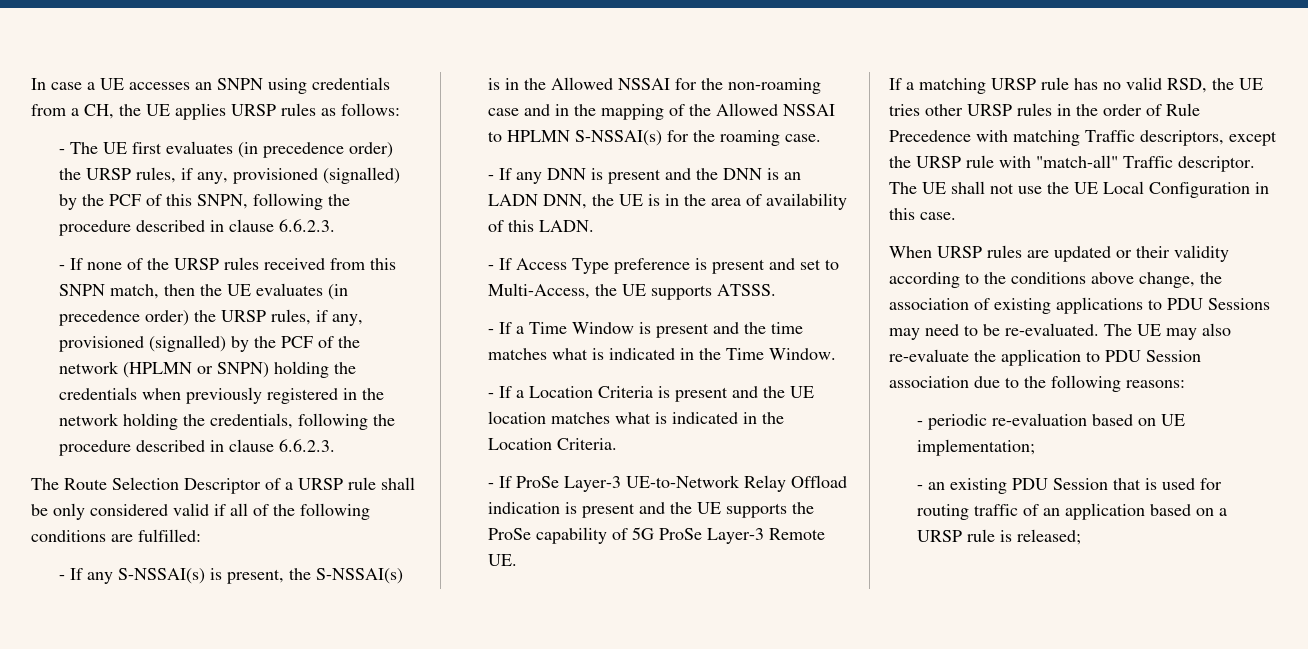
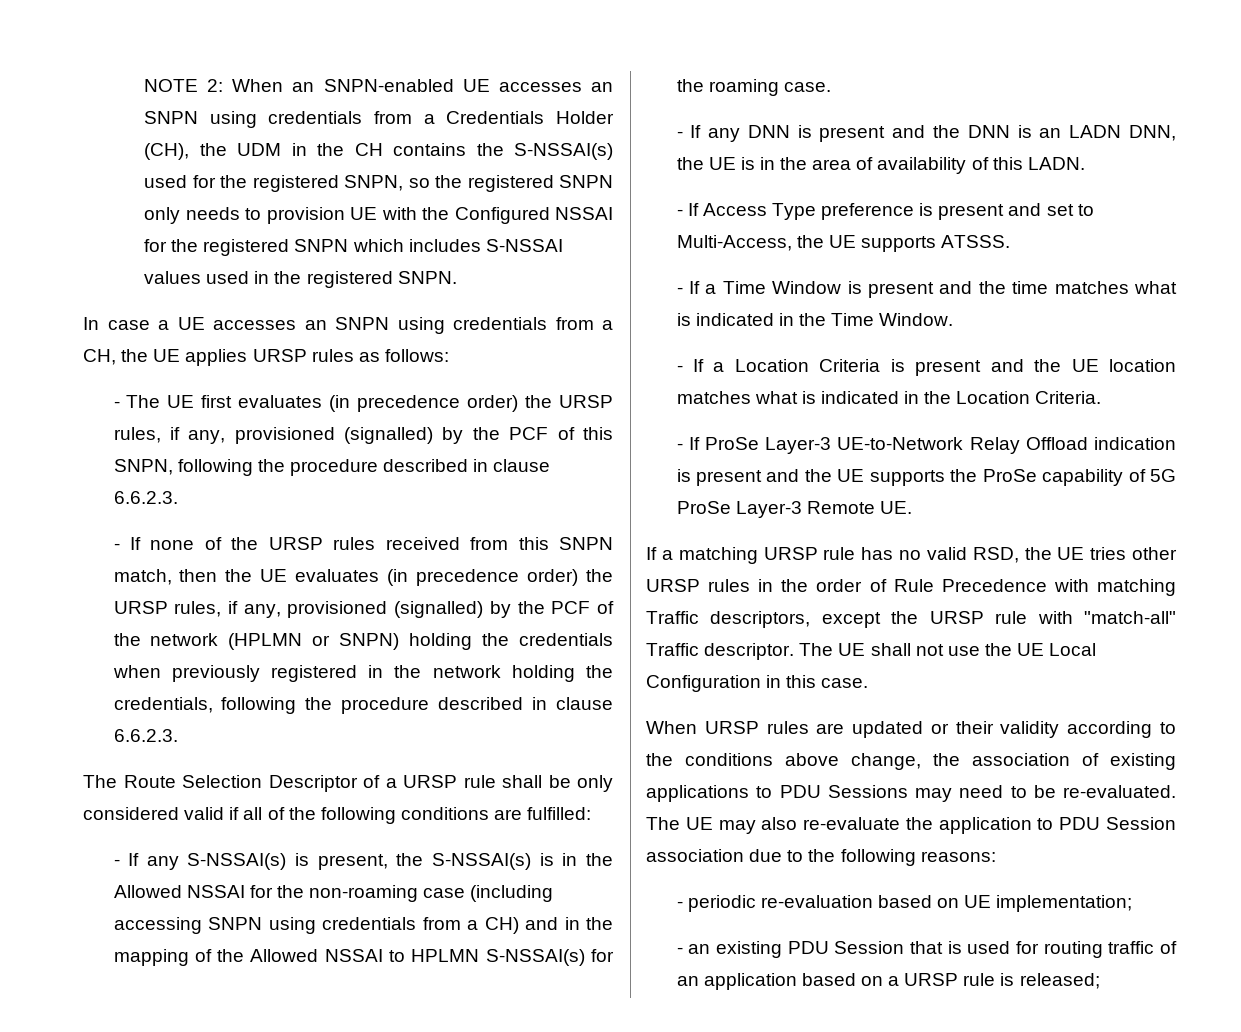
+ NOTE 2: When an SNPN-enabled UE accesses an SNPN using credentials from a Credentials Holder (CH), the UDM in the CH contains the S-NSSAI(s) used for the registered SNPN, so the registered SNPN only needs to provision UE with the Configured NSSAI for the registered SNPN which includes S-NSSAI values used in the registered SNPN.
- - If any S-NSSAI(s) is present, the S-NSSAI(s) is in the Allowed NSSAI for the non-roaming case and in the mapping of the Allowed NSSAI to HPLMN S-NSSAI(s) for the roaming case.
+ - If any S-NSSAI(s) is present, the S-NSSAI(s) is in the Allowed NSSAI for the non-roaming case (including accessing SNPN using credentials from a CH) and in the mapping of the Allowed NSSAI to HPLMN S-NSSAI(s) for the roaming case.

